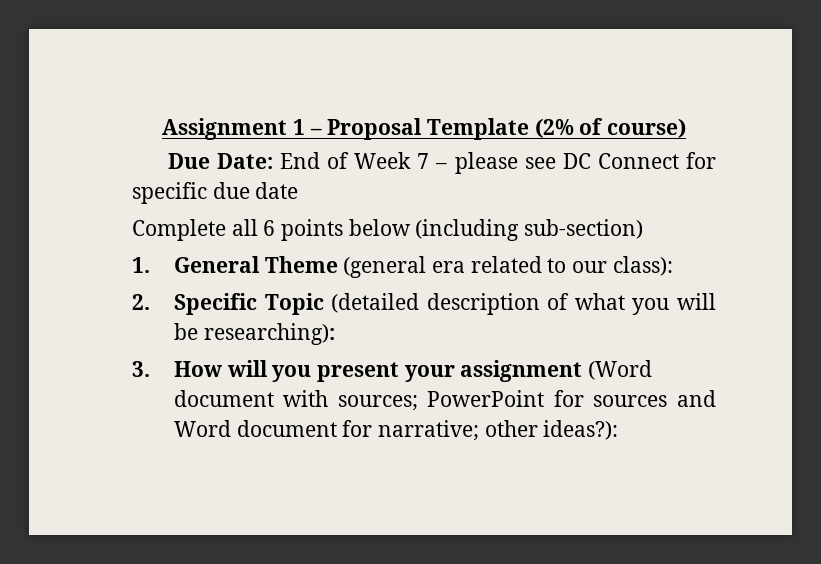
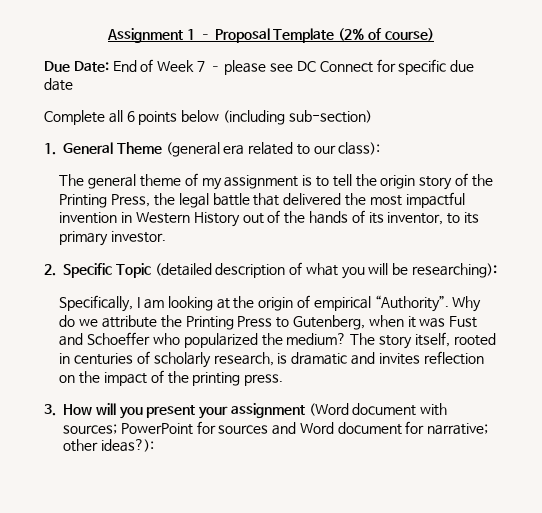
+ The general theme of my assignment is to tell the origin story of the Printing Press, the legal battle that delivered the most impactful invention in Western History out of the hands of its inventor, to its primary investor.
+ Specifically, I am looking at the origin of empirical “Authority”. Why do we attribute the Printing Press to Gutenberg, when it was Fust and Schoeffer who popularized the medium? The story itself, rooted in centuries of scholarly research, is dramatic and invites reflection on the impact of the printing press.

